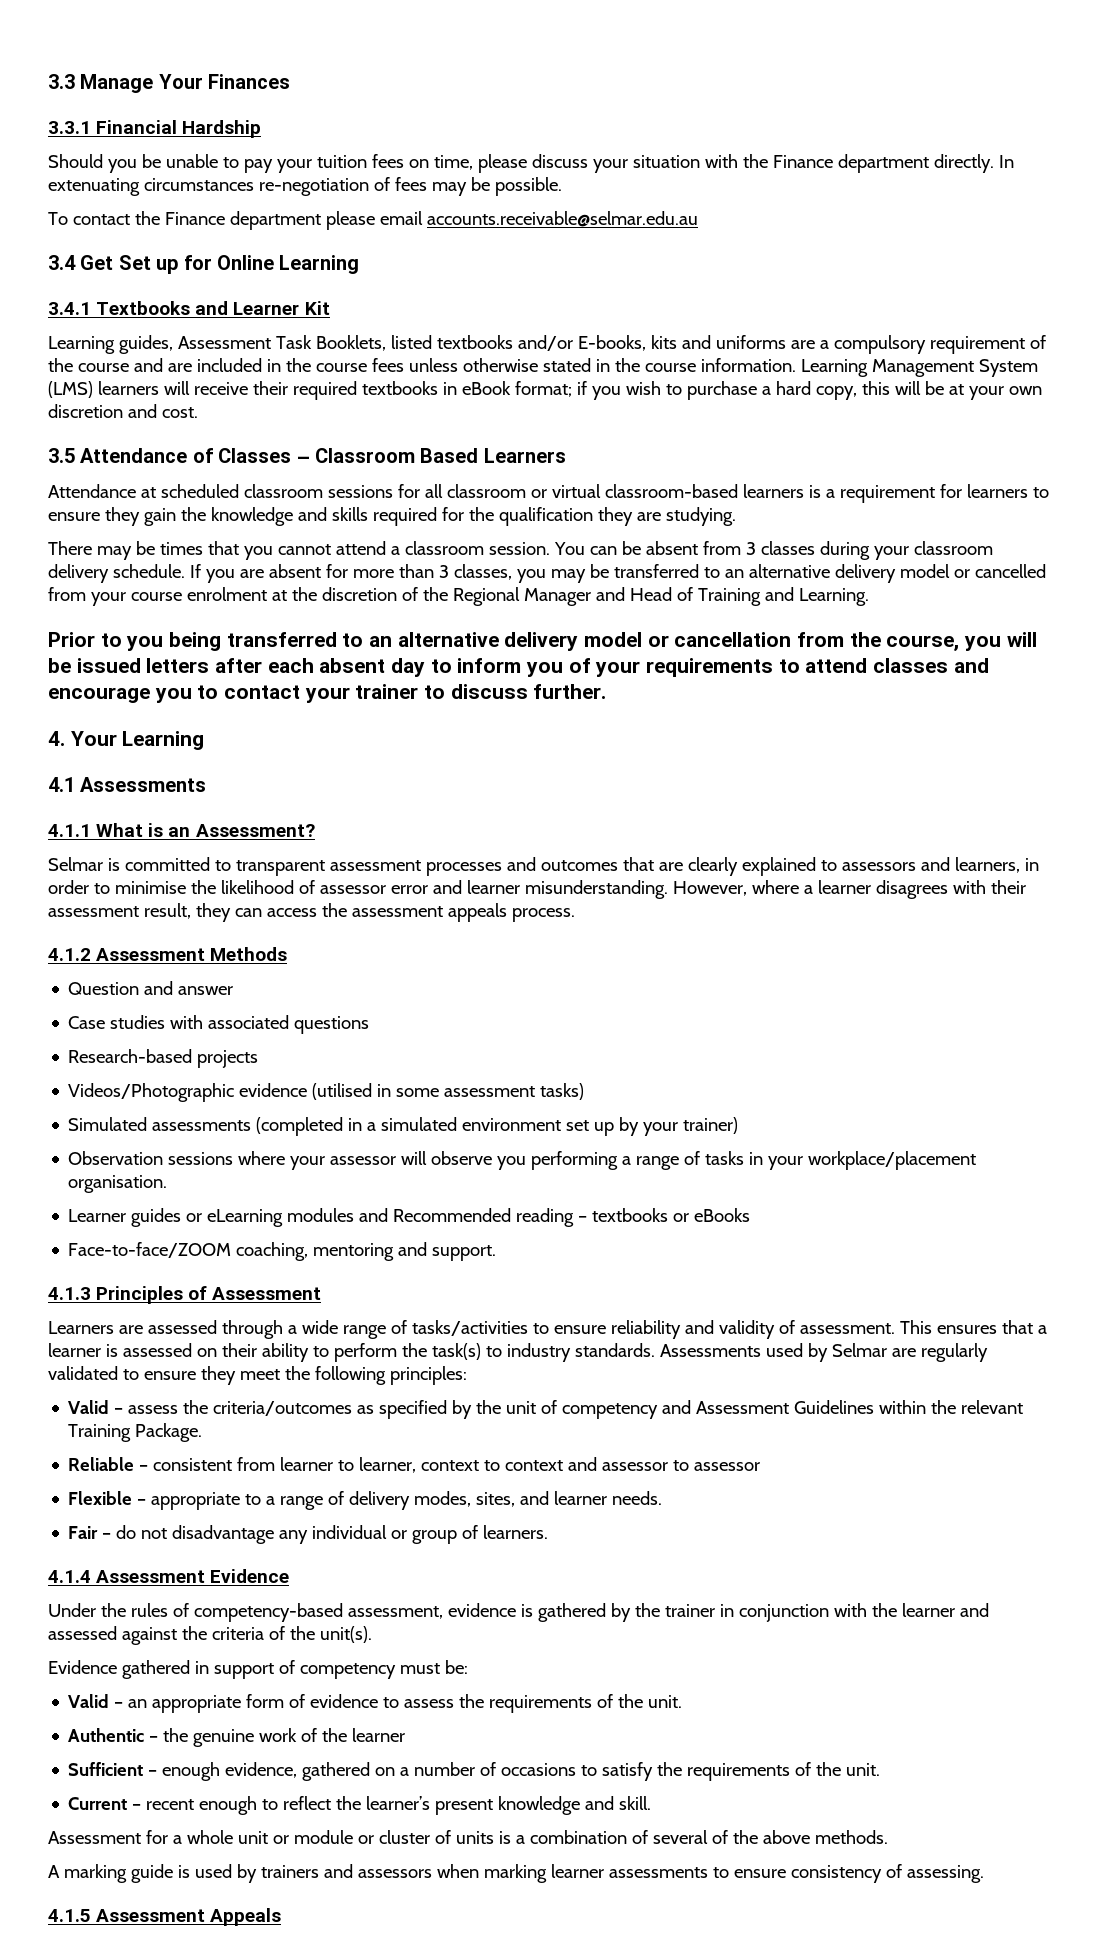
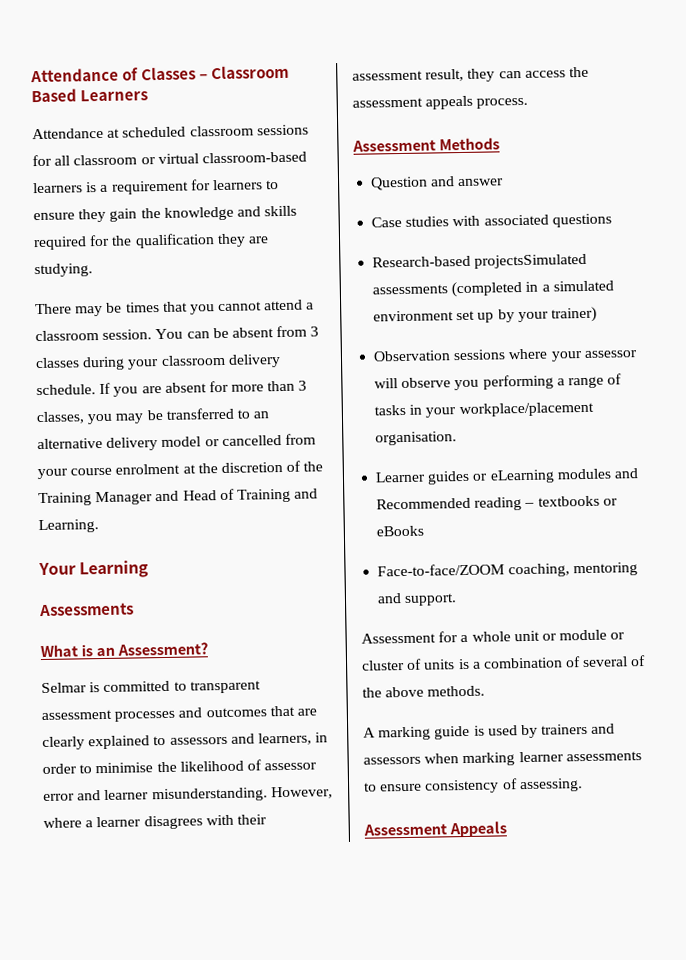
- 3.3 Manage Your Finances
- 3.3.1 Financial Hardship
- Should you be unable to pay your tuition fees on time, please discuss your situation with the Finance department directly. In extenuating circumstances re-negotiation of fees may be possible.
- To contact the Finance department please email accounts.receivable@selmar.edu.au
- 3.4 Get Set up for Online Learning
- 3.4.1 Textbooks and Learner Kit
- Learning guides, Assessment Task Booklets, listed textbooks and/or E-books, kits and uniforms are a compulsory requirement of the course and are included in the course fees unless otherwise stated in the course information. Learning Management System (LMS) learners will receive their required textbooks in eBook format; if you wish to purchase a hard copy, this will be at your own discretion and cost.
- 3.5 Attendance of Classes – Classroom Based Learners
+ Attendance of Classes – Classroom Based Learners
- If you are absent for more than 3 classes, you may be transferred to an alternative delivery model or cancelled from your course enrolment at the discretion of the Regional Manager and Head of Training and Learning.
+ If you are absent for more than 3 classes, you may be transferred to an alternative delivery model or cancelled from your course enrolment at the discretion of the Training Manager and Head of Training and Learning.
- Prior to you being transferred to an alternative delivery model or cancellation from the course, you will be issued letters after each absent day to inform you of your requirements to attend classes and encourage you to contact your trainer to discuss further.
- 4. Your Learning
+ Your Learning
- 4.1 Assessments
+ Assessments
- 4.1.1 What is an Assessment?
+ What is an Assessment?
- 4.1.2 Assessment Methods
+ Assessment Methods
- Research-based projects
- Videos/Photographic evidence (utilised in some assessment tasks)
- Simulated assessments (completed in a simulated environment set up by your trainer)
+ Research-based projectsSimulated assessments (completed in a simulated environment set up by your trainer)
- 4.1.3 Principles of Assessment
- Learners are assessed through a wide range of tasks/activities to ensure reliability and validity of assessment. This ensures that a learner is assessed on their ability to perform the task(s) to industry standards. Assessments used by Selmar are regularly validated to ensure they meet the following principles:
- Valid – assess the criteria/outcomes as specified by the unit of competency and Assessment Guidelines within the relevant Training Package.
- Reliable – consistent from learner to learner, context to context and assessor to assessor
- Flexible – appropriate to a range of delivery modes, sites, and learner needs.
- Fair – do not disadvantage any individual or group of learners.
- 4.1.4 Assessment Evidence
- Under the rules of competency-based assessment, evidence is gathered by the trainer in conjunction with the learner and assessed against the criteria of the unit(s).
- Evidence gathered in support of competency must be:
- Valid – an appropriate form of evidence to assess the requirements of the unit.
- Authentic – the genuine work of the learner
- Sufficient – enough evidence, gathered on a number of occasions to satisfy the requirements of the unit.
- Current – recent enough to reflect the learner’s present knowledge and skill.
- 4.1.5 Assessment Appeals
+ Assessment Appeals

